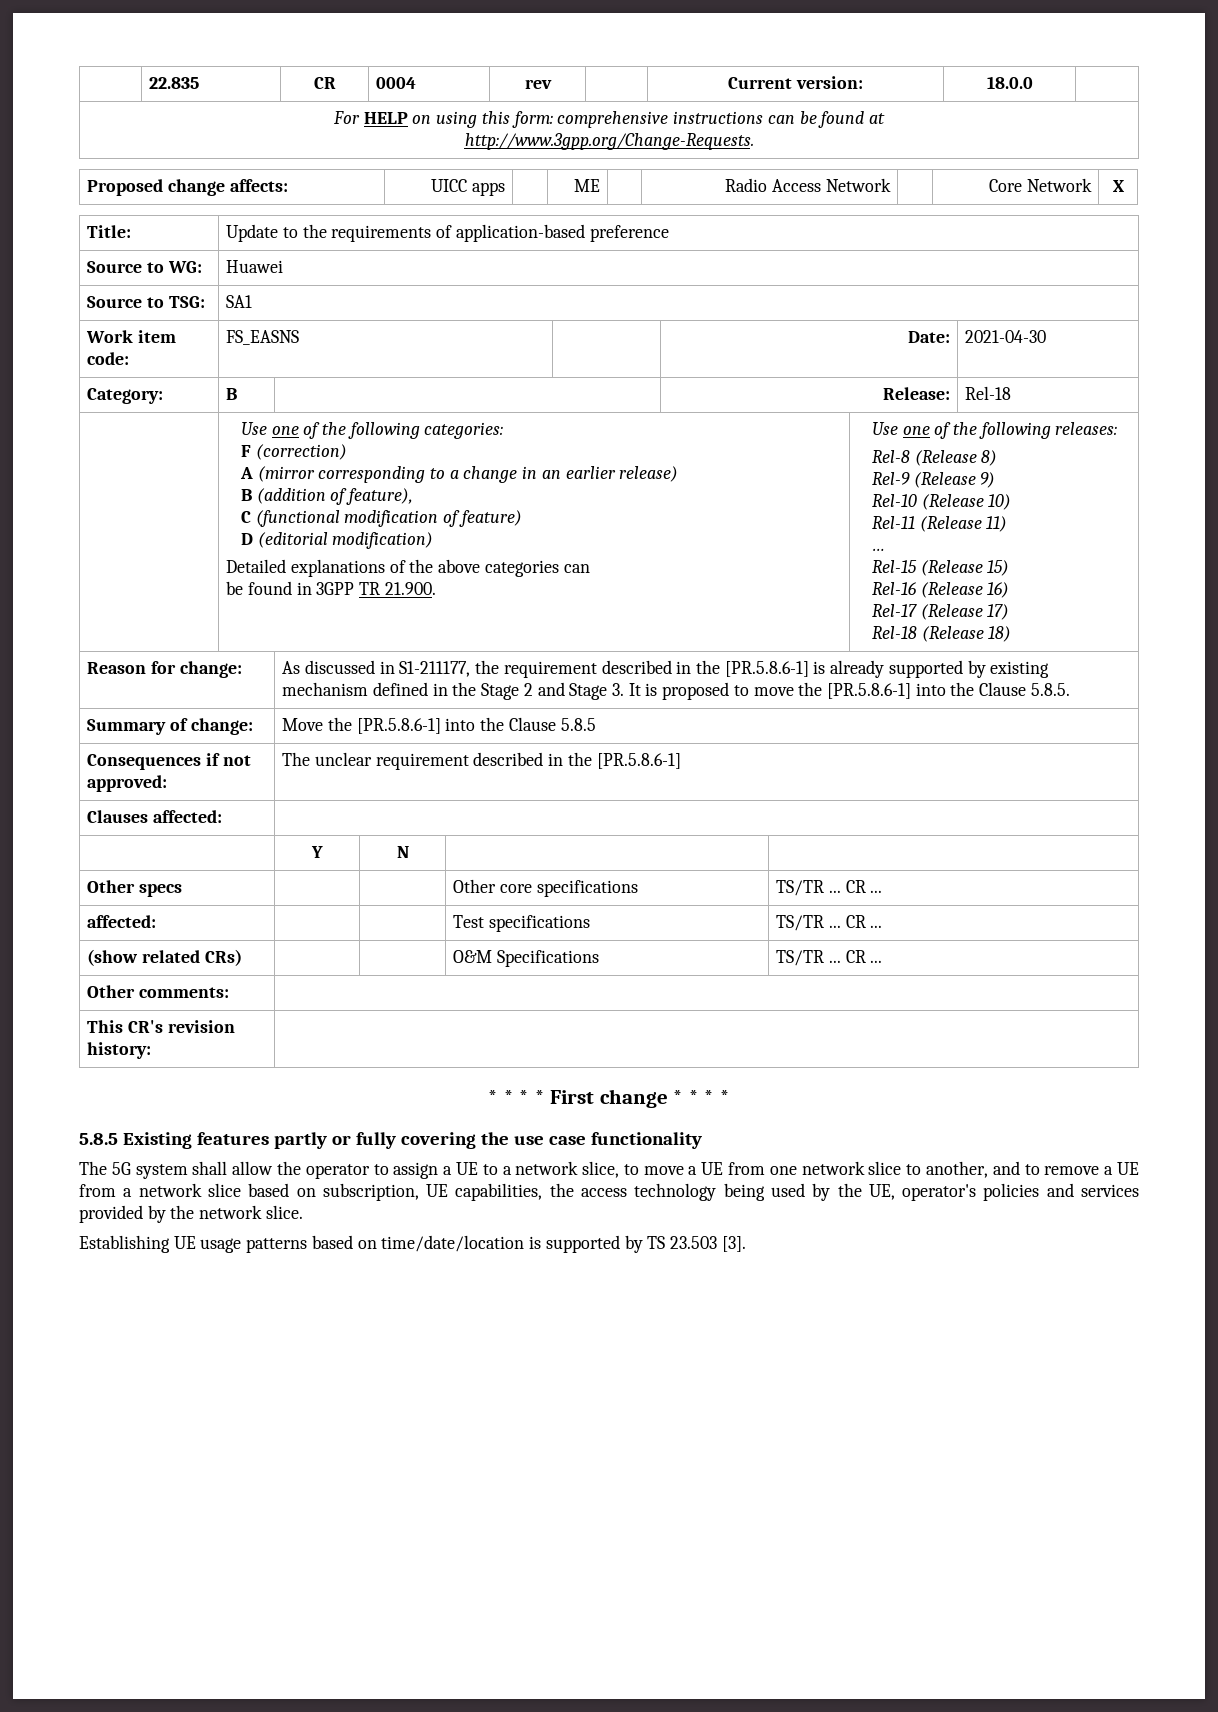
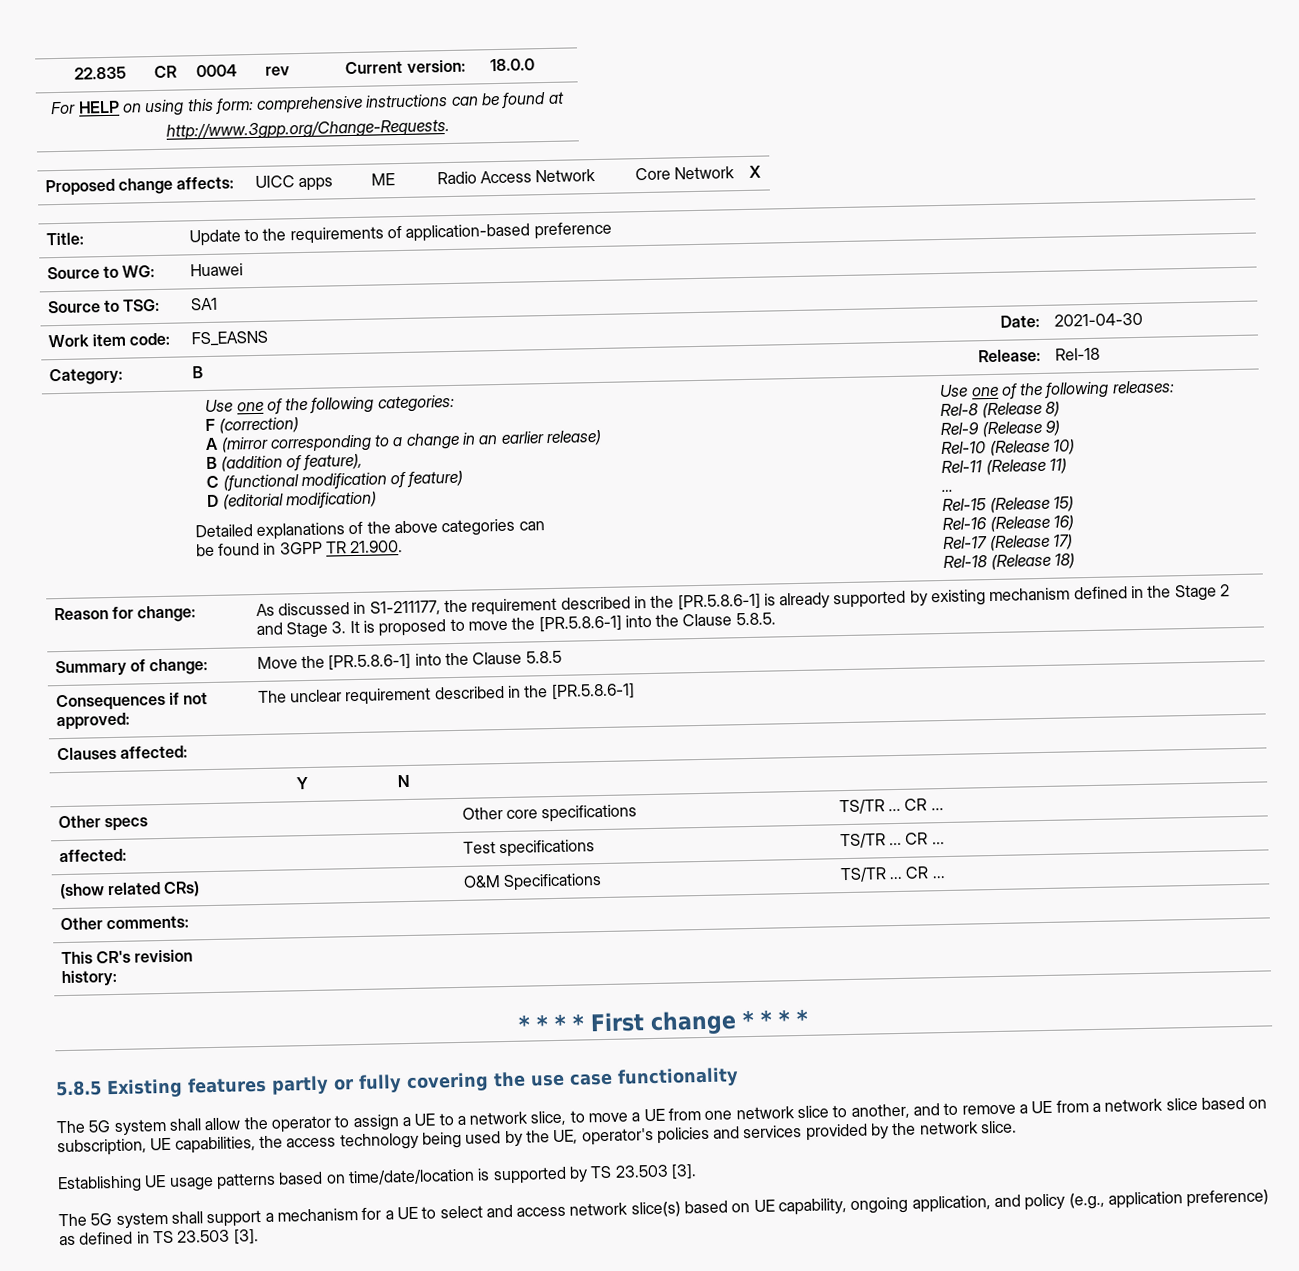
+ The 5G system shall support a mechanism for a UE to select and access network slice(s) based on UE capability, ongoing application, and policy (e.g., application preference) as defined in TS 23.503 [3].

